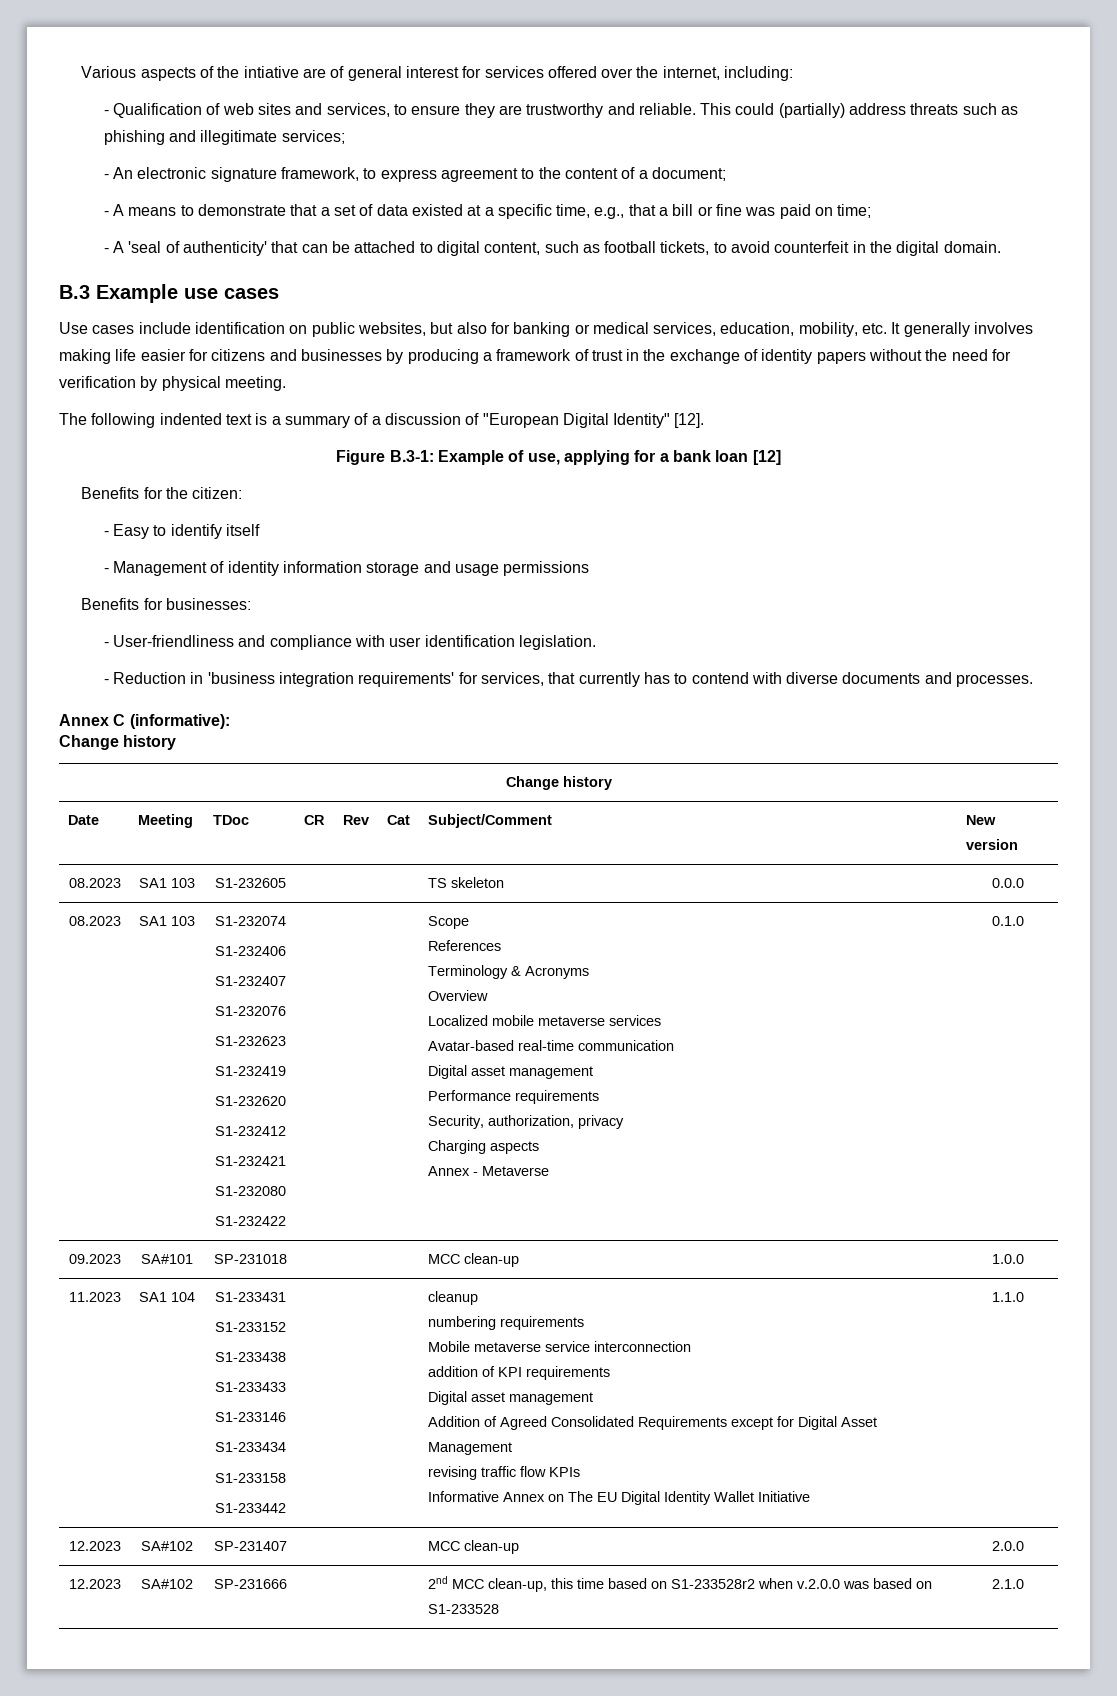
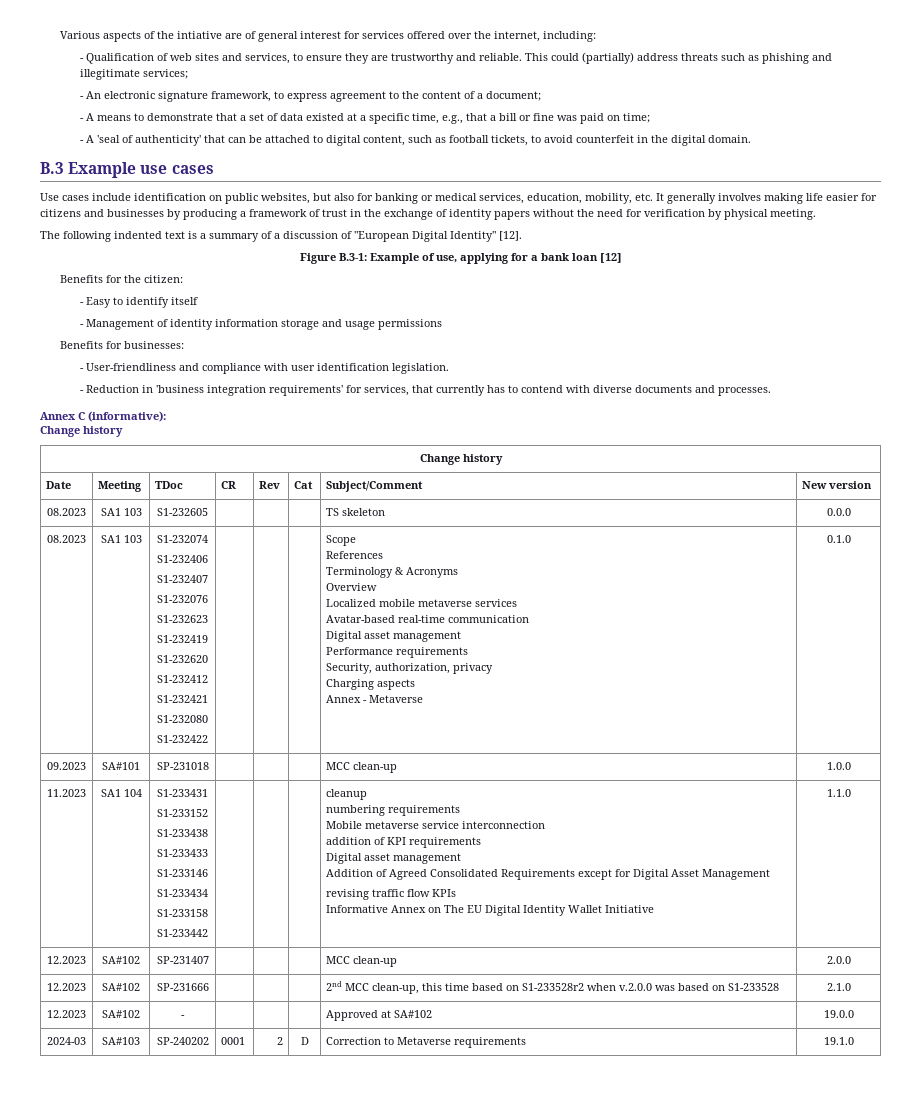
+ 12.2023 | SA#102 | - | | | | Approved at SA#102 | 19.0.0
+ 2024-03 | SA#103 | SP-240202 | 0001 | 2 | D | Correction to Metaverse requirements | 19.1.0

